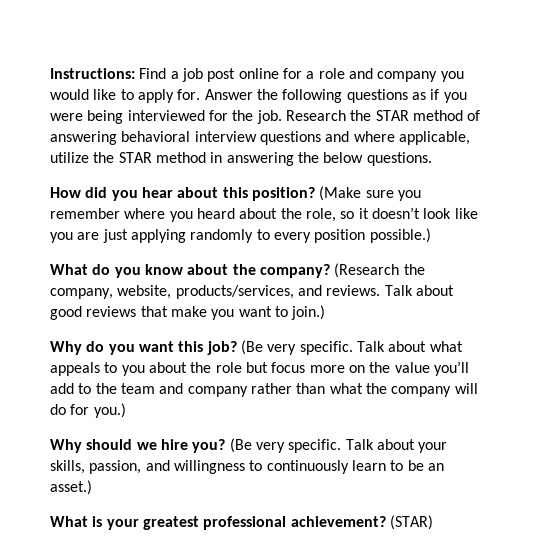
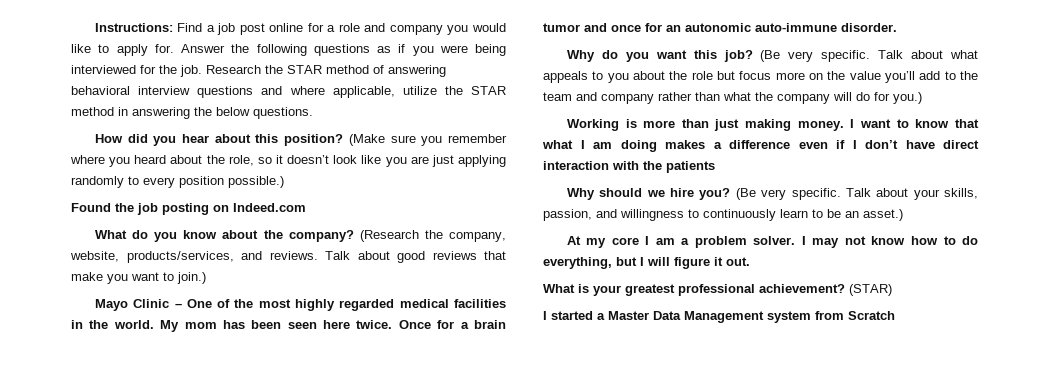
+ Found the job posting on Indeed.com
+ Mayo Clinic – One of the most highly regarded medical facilities in the world. My mom has been seen here twice. Once for a brain tumor and once for an autonomic auto-immune disorder.
+ Working is more than just making money. I want to know that what I am doing makes a difference even if I don’t have direct interaction with the patients
+ At my core I am a problem solver. I may not know how to do everything, but I will figure it out.
+ I started a Master Data Management system from Scratch

